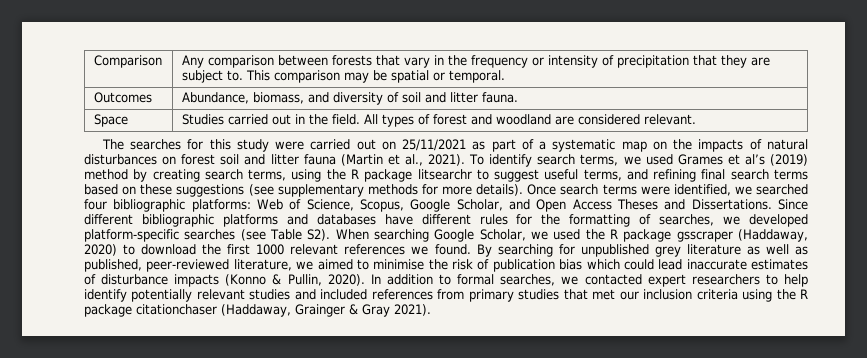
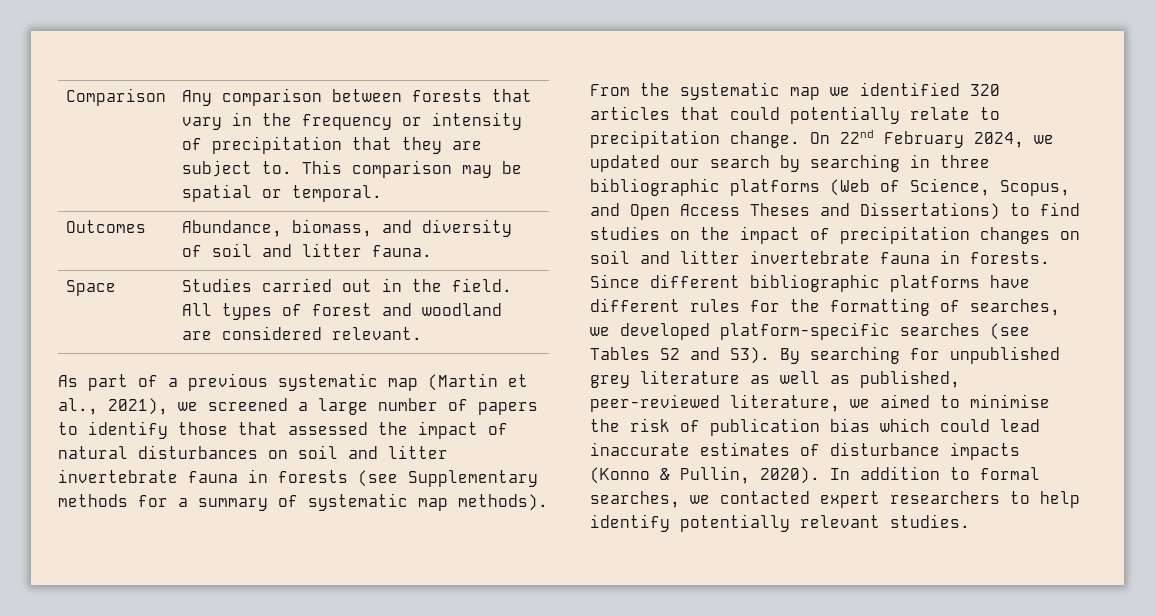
- The searches for this study were carried out on 25/11/2021 as part of a systematic map on the impacts of natural disturbances on forest soil and litter fauna (Martin et al., 2021). To identify search terms, we used Grames et al’s (2019) method by creating search terms, using the R package litsearchr to suggest useful terms, and refining final search terms based on these suggestions (see supplementary methods for more details). Once search terms were identified, we searched four bibliographic platforms: Web of Science, Scopus, Google Scholar, and Open Access Theses and Dissertations.
+ As part of a previous systematic map (Martin et al., 2021), we screened a large number of papers to identify those that assessed the impact of natural disturbances on soil and litter invertebrate fauna in forests (see Supplementary methods for a summary of systematic map methods). From the systematic map we identified 320 articles that could potentially relate to precipitation change. On 22nd February 2024, we updated our search by searching in three bibliographic platforms (Web of Science, Scopus, and Open Access Theses and Dissertations) to find studies on the impact of precipitation changes on soil and litter invertebrate fauna in forests.
- Since different bibliographic platforms and databases have different rules for the formatting of searches, we developed platform-specific searches (see Table S2). When searching Google Scholar, we used the R package gsscraper (Haddaway, 2020) to download the first 1000 relevant references we found. By searching for unpublished grey literature as well as published, peer-reviewed literature, we aimed to minimise the risk of publication bias which could lead inaccurate estimates of disturbance impacts (Konno & Pullin, 2020).
+ Since different bibliographic platforms have different rules for the formatting of searches, we developed platform-specific searches (see Tables S2 and S3). By searching for unpublished grey literature as well as published, peer-reviewed literature, we aimed to minimise the risk of publication bias which could lead inaccurate estimates of disturbance impacts (Konno & Pullin, 2020).
- In addition to formal searches, we contacted expert researchers to help identify potentially relevant studies and included references from primary studies that met our inclusion criteria using the R package citationchaser (Haddaway, Grainger & Gray 2021).
+ In addition to formal searches, we contacted expert researchers to help identify potentially relevant studies.

